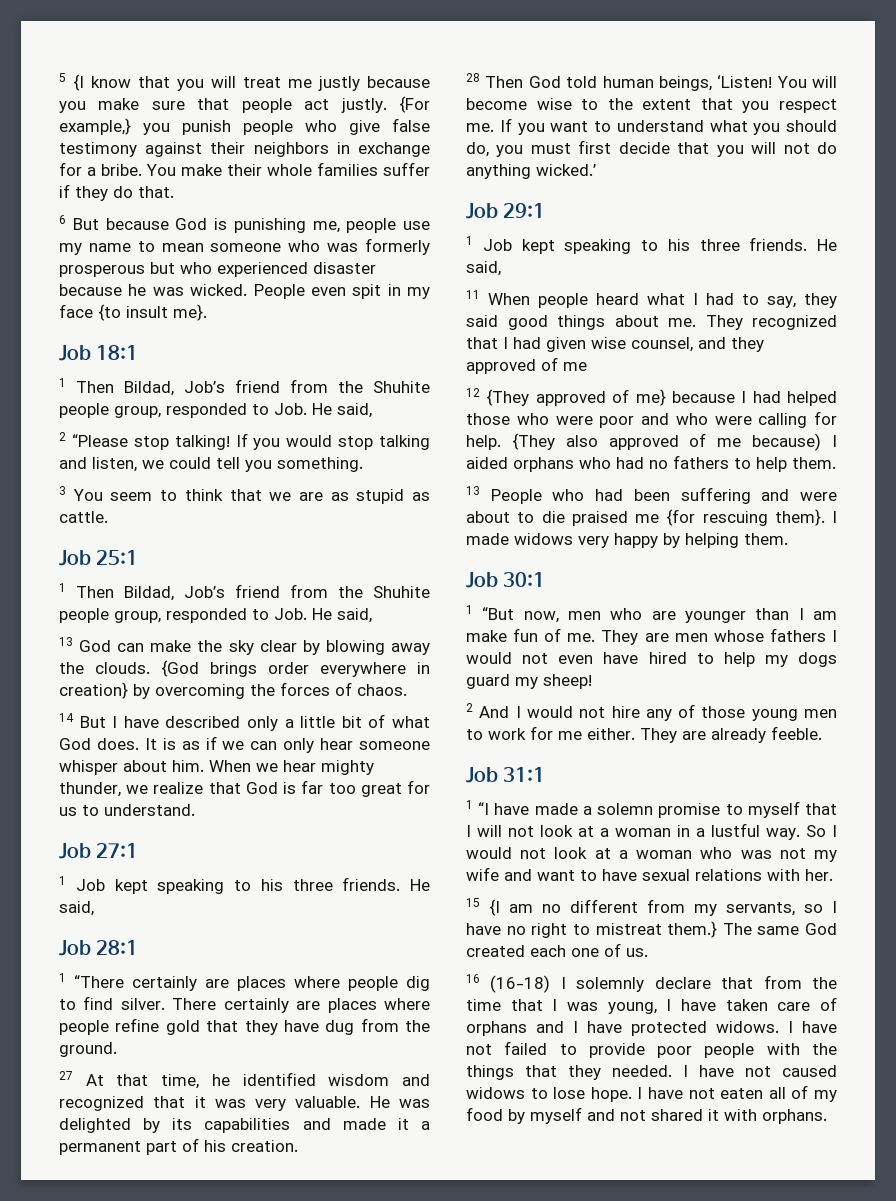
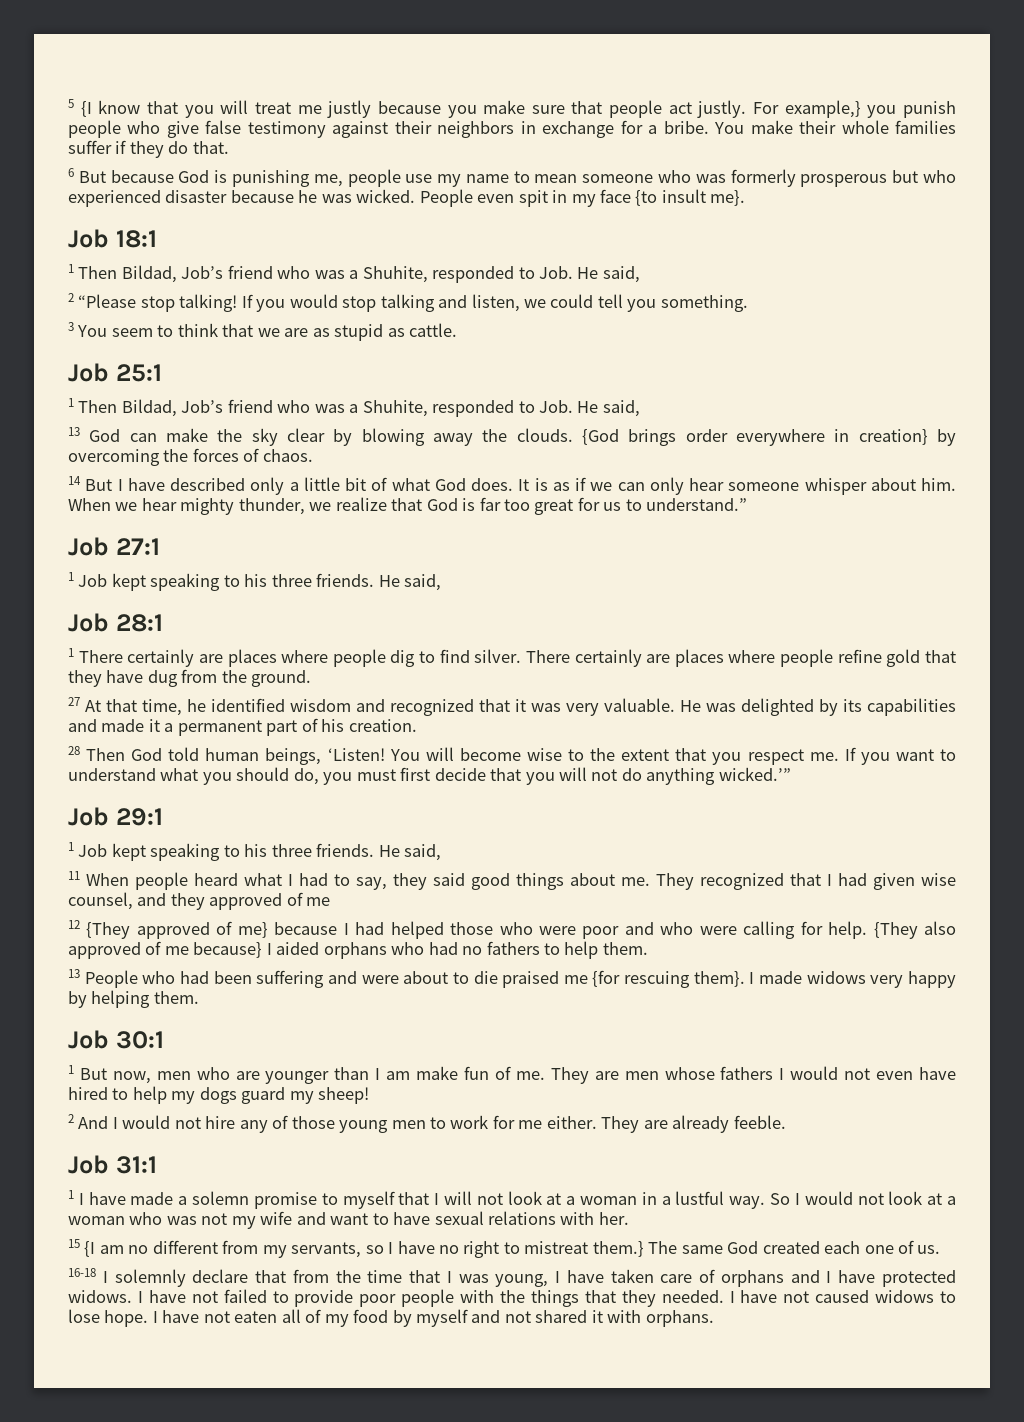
- {For example,} you punish people who give false testimony against their neighbors in exchange for a bribe.
+ For example,} you punish people who give false testimony against their neighbors in exchange for a bribe.
  Job 18:1
- 1 Then Bildad, Job’s friend from the Shuhite people group, responded to Job. He said,
+ 1 Then Bildad, Job’s friend who was a Shuhite, responded to Job. He said,
  Job 25:1
- 1 Then Bildad, Job’s friend from the Shuhite people group, responded to Job. He said,
+ 1 Then Bildad, Job’s friend who was a Shuhite, responded to Job. He said,
- When we hear mighty thunder, we realize that God is far too great for us to understand.
+ When we hear mighty thunder, we realize that God is far too great for us to understand.”
- 1 “There certainly are places where people dig to find silver.
+ 1 There certainly are places where people dig to find silver.
- If you want to understand what you should do, you must first decide that you will not do anything wicked.’
+ If you want to understand what you should do, you must first decide that you will not do anything wicked.’”
- {They also approved of me because) I aided orphans who had no fathers to help them.
+ {They also approved of me because} I aided orphans who had no fathers to help them.
- 1 “But now, men who are younger than I am make fun of me.
+ 1 But now, men who are younger than I am make fun of me.
- 1 “I have made a solemn promise to myself that I will not look at a woman in a lustful way.
+ 1 I have made a solemn promise to myself that I will not look at a woman in a lustful way.
- 16 (16-18) I solemnly declare that from the time that I was young, I have taken care of orphans and I have protected widows.
+ 16-18 I solemnly declare that from the time that I was young, I have taken care of orphans and I have protected widows.

